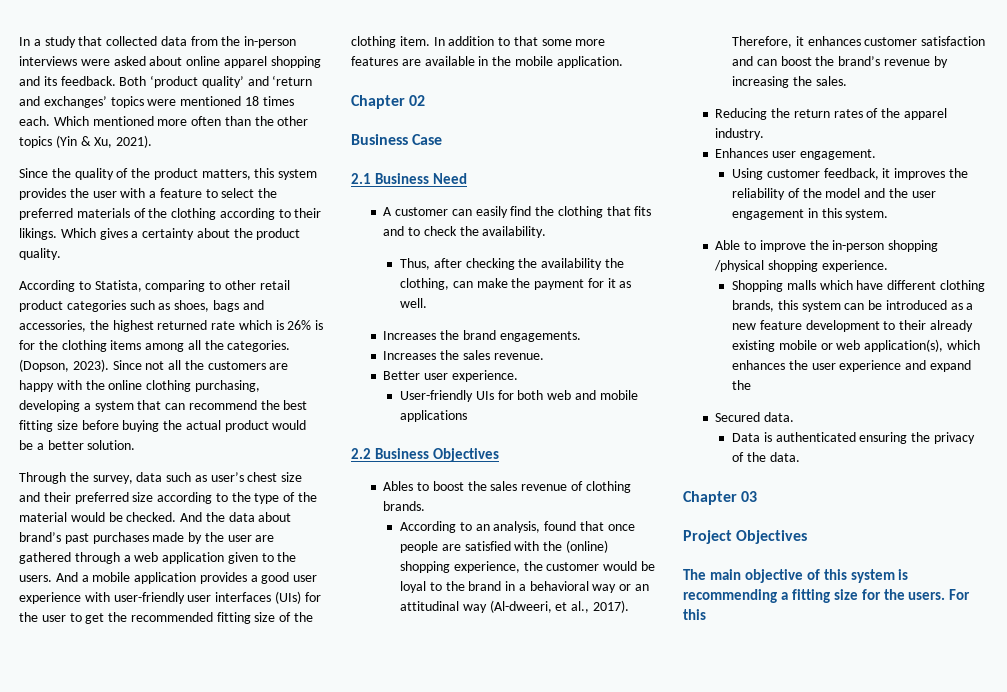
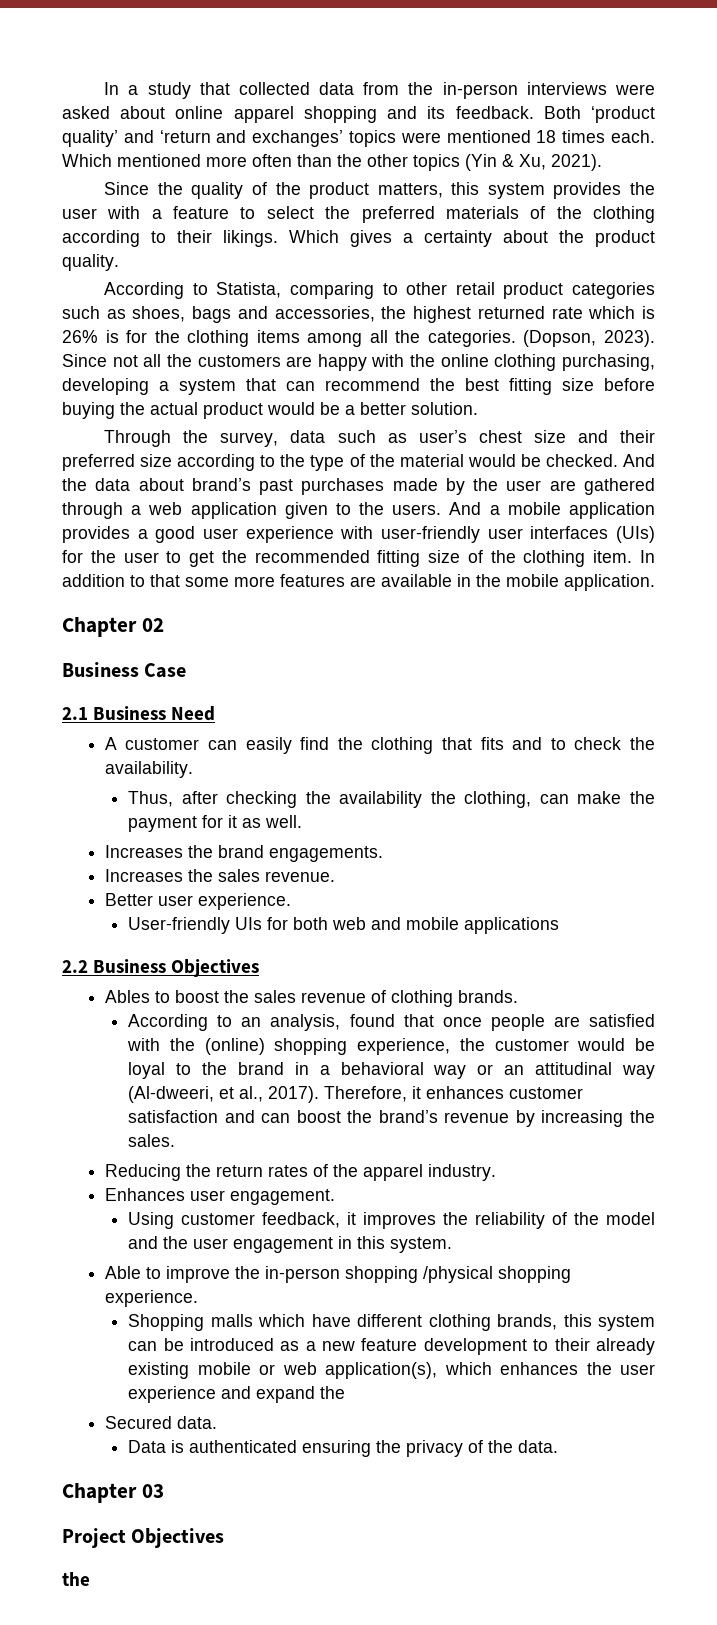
  Project Objectives
- The main objective of this system is recommending a fitting size for the users. For this
+ the

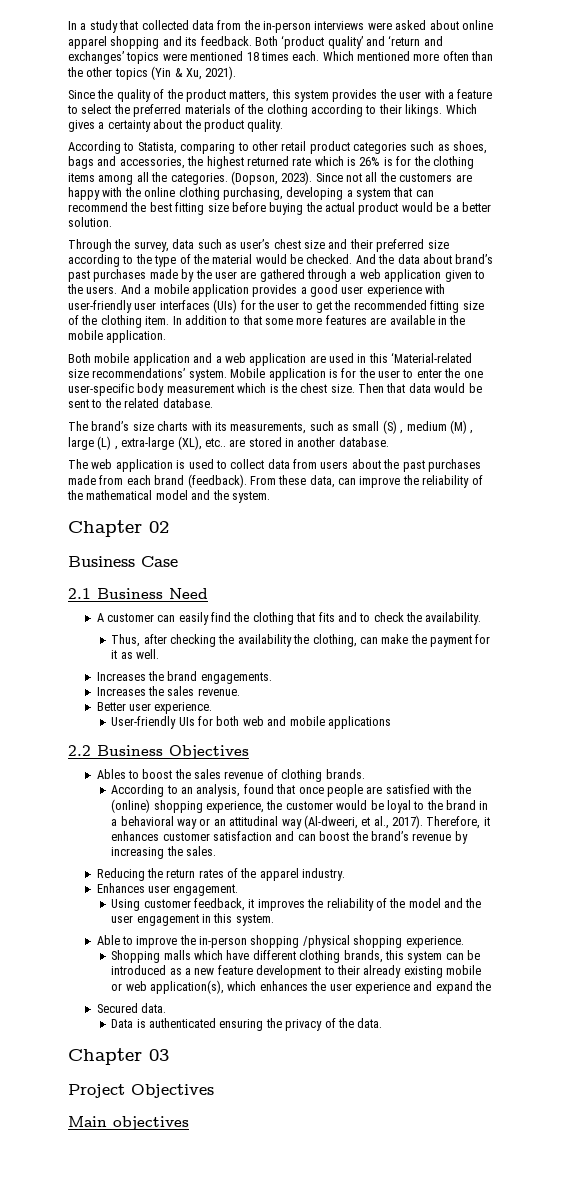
+ Both mobile application and a web application are used in this ‘Material-related size recommendations’ system. Mobile application is for the user to enter the one user-specific body measurement which is the chest size. Then that data would be sent to the related database.
+ The brand’s size charts with its measurements, such as small (S) , medium (M) , large (L) , extra-large (XL), etc.. are stored in another database.
+ The web application is used to collect data from users about the past purchases made from each brand (feedback). From these data, can improve the reliability of the mathematical model and the system.
  Project Objectives
- the
+ Main objectives

